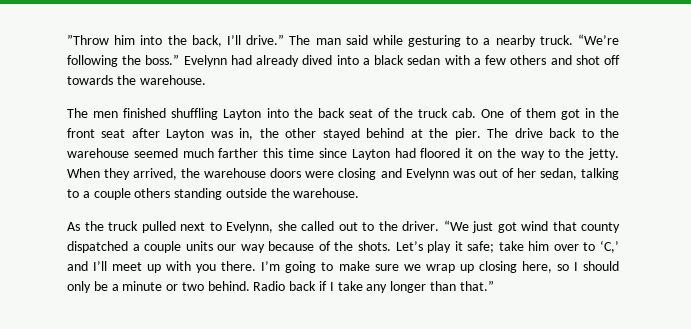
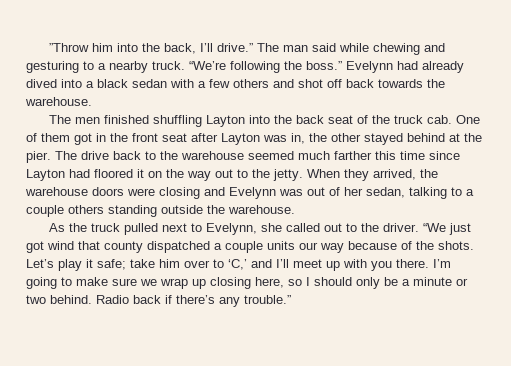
- The man said while gesturing to a nearby truck.
+ The man said while chewing and gesturing to a nearby truck.
- Evelynn had already dived into a black sedan with a few others and shot off towards the warehouse.
+ Evelynn had already dived into a black sedan with a few others and shot off back towards the warehouse.
- The drive back to the warehouse seemed much farther this time since Layton had floored it on the way to the jetty.
+ The drive back to the warehouse seemed much farther this time since Layton had floored it on the way out to the jetty.
- Radio back if I take any longer than that.”
+ Radio back if there’s any trouble.”

